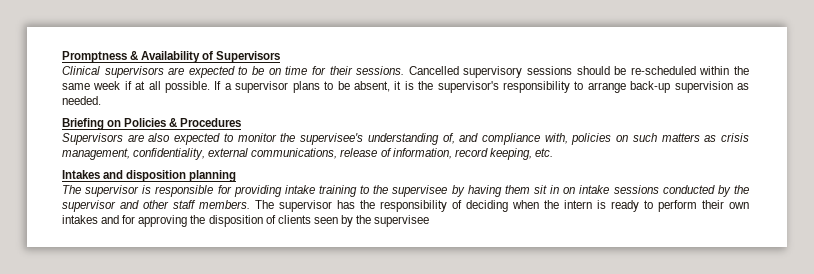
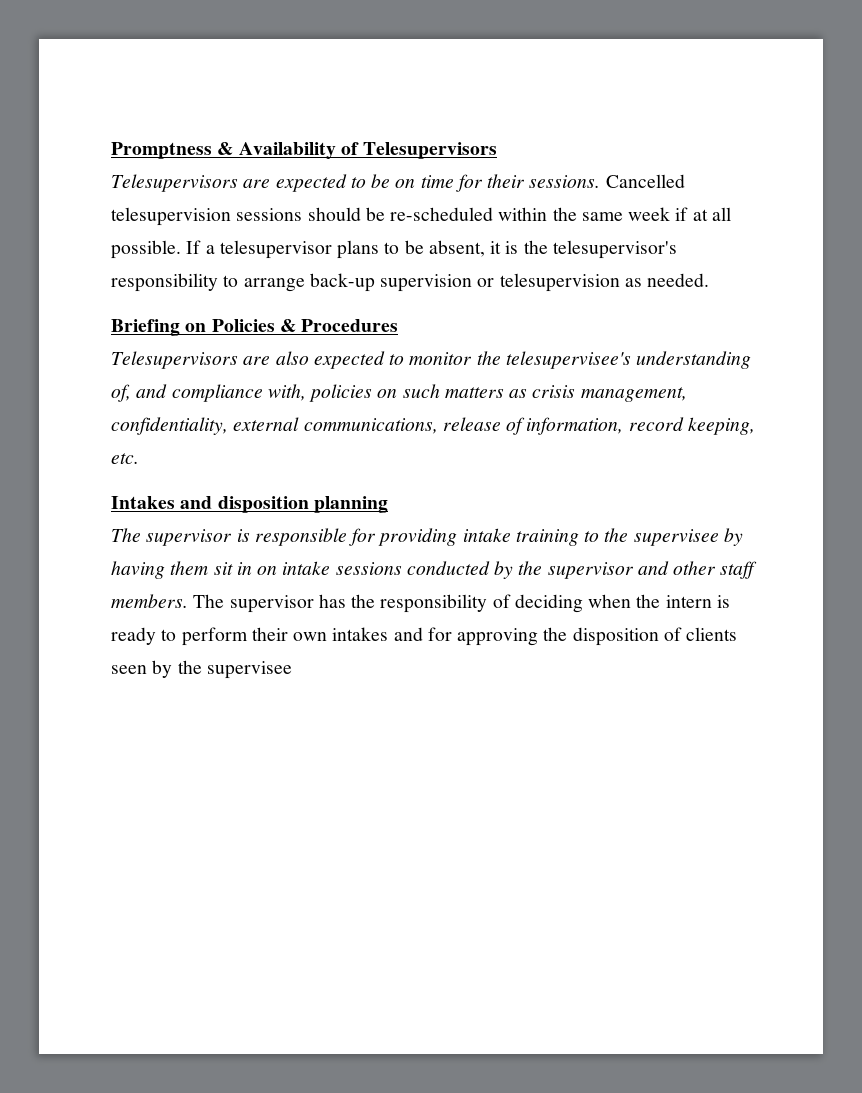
- Promptness & Availability of Supervisors
- Clinical supervisors are expected to be on time for their sessions.
+ Promptness & Availability of Telesupervisors
+ Telesupervisors are expected to be on time for their sessions.
- Cancelled supervisory sessions should be re-scheduled within the same week if at all possible.
+ Cancelled telesupervision sessions should be re-scheduled within the same week if at all possible.
- If a supervisor plans to be absent, it is the supervisor's responsibility to arrange back-up supervision as needed.
+ If a telesupervisor plans to be absent, it is the telesupervisor's responsibility to arrange back-up supervision or telesupervision as needed.
- Supervisors are also expected to monitor the supervisee's understanding of, and compliance with, policies on such matters as crisis management, confidentiality, external communications, release of information, record keeping, etc.
+ Telesupervisors are also expected to monitor the telesupervisee's understanding of, and compliance with, policies on such matters as crisis management, confidentiality, external communications, release of information, record keeping, etc.

